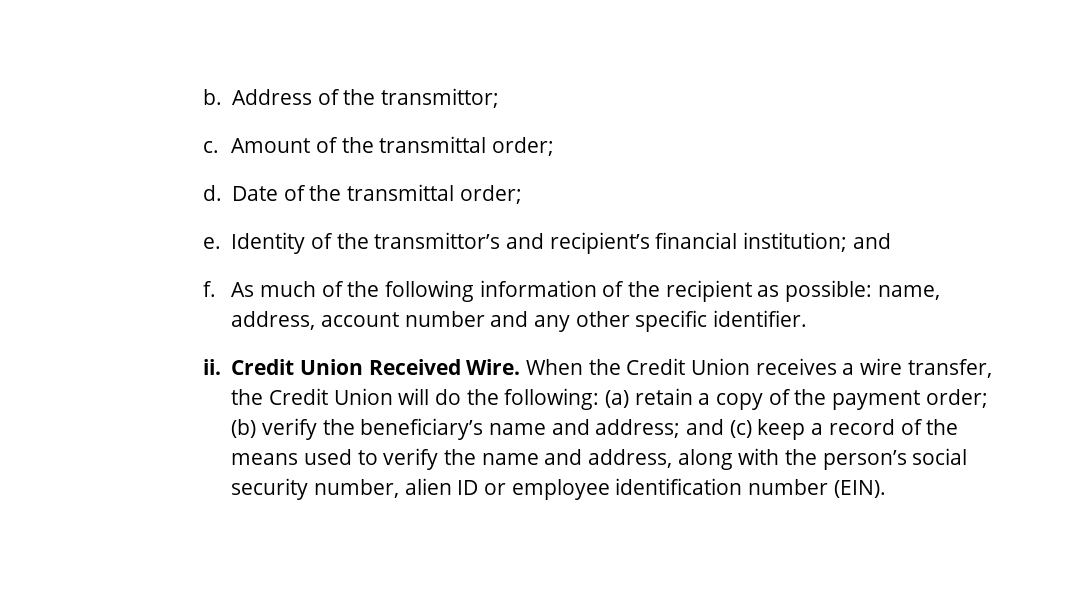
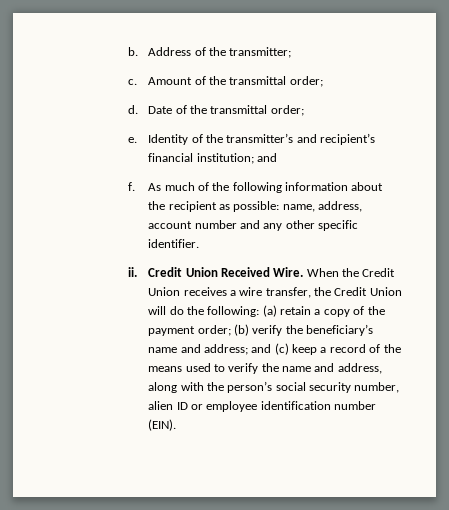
- Address of the transmittor;
+ Address of the transmitter;
- Identity of the transmittor’s and recipient’s financial institution; and
+ Identity of the transmitter’s and recipient’s financial institution; and
- As much of the following information of the recipient as possible: name, address, account number and any other specific identifier.
+ As much of the following information about the recipient as possible: name, address, account number and any other specific identifier.

